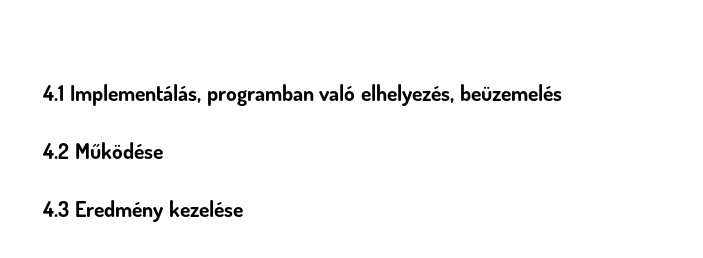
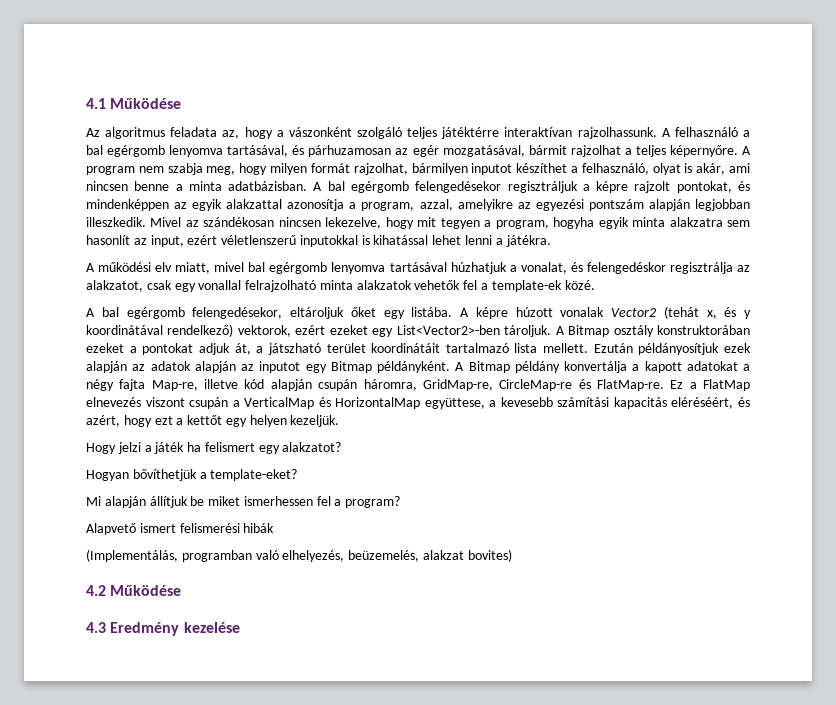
- 4.1 Implementálás, programban való elhelyezés, beüzemelés
+ 4.1 Működése
+ Az algoritmus feladata az, hogy a vászonként szolgáló teljes játéktérre interaktívan rajzolhassunk. A felhasználó a bal egérgomb lenyomva tartásával, és párhuzamosan az egér mozgatásával, bármit rajzolhat a teljes képernyőre. A program nem szabja meg, hogy milyen formát rajzolhat, bármilyen inputot készíthet a felhasználó, olyat is akár, ami nincsen benne a minta adatbázisban. A bal egérgomb felengedésekor regisztráljuk a képre rajzolt pontokat, és mindenképpen az egyik alakzattal azonosítja a program, azzal, amelyikre az egyezési pontszám alapján legjobban illeszkedik. Mivel az szándékosan nincsen lekezelve, hogy mit tegyen a program, hogyha egyik minta alakzatra sem hasonlít az input, ezért véletlenszerű inputokkal is kihatással lehet lenni a játékra.
+ A működési elv miatt, mivel bal egérgomb lenyomva tartásával húzhatjuk a vonalat, és felengedéskor regisztrálja az alakzatot, csak egy vonallal felrajzolható minta alakzatok vehetők fel a template-ek közé.
+ A bal egérgomb felengedésekor, eltároljuk őket egy listába. A képre húzott vonalak Vector2 (tehát x, és y koordinátával rendelkező) vektorok, ezért ezeket egy List<Vector2>-ben tároljuk. A Bitmap osztály konstruktorában ezeket a pontokat adjuk át, a játszható terület koordinátáit tartalmazó lista mellett. Ezután példányosítjuk ezek alapján az adatok alapján az inputot egy Bitmap példányként. A Bitmap példány konvertálja a kapott adatokat a négy fajta Map-re, illetve kód alapján csupán háromra, GridMap-re, CircleMap-re és FlatMap-re. Ez a FlatMap elnevezés viszont csupán a VerticalMap és HorizontalMap együttese, a kevesebb számítási kapacitás eléréséért, és azért, hogy ezt a kettőt egy helyen kezeljük.
+ Hogy jelzi a játék ha felismert egy alakzatot?
+ Hogyan bővíthetjük a template-eket?
+ Mi alapján állítjuk be miket ismerhessen fel a program?
+ Alapvető ismert felismerési hibák
+ (Implementálás, programban való elhelyezés, beüzemelés, alakzat bovites)

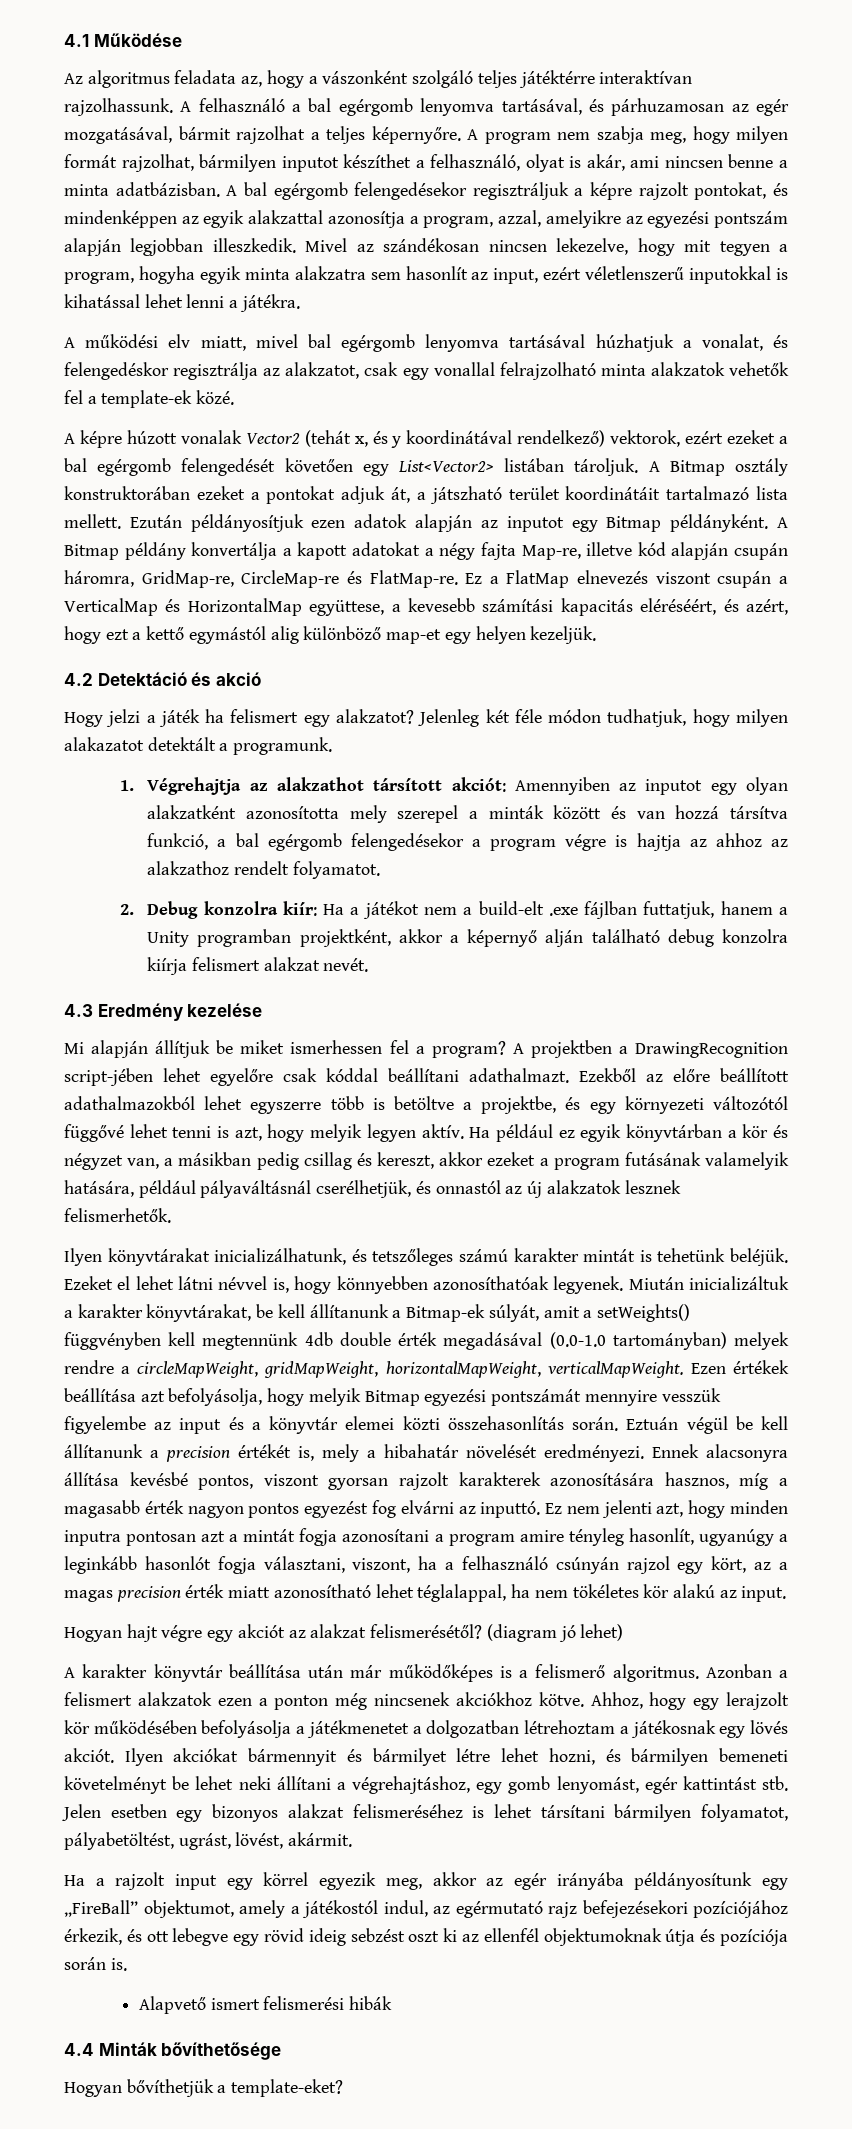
- A bal egérgomb felengedésekor, eltároljuk őket egy listába. A képre húzott vonalak Vector2 (tehát x, és y koordinátával rendelkező) vektorok, ezért ezeket egy List<Vector2>-ben tároljuk.
+ A képre húzott vonalak Vector2 (tehát x, és y koordinátával rendelkező) vektorok, ezért ezeket a bal egérgomb felengedését követően egy List<Vector2> listában tároljuk.
- Ezután példányosítjuk ezek alapján az adatok alapján az inputot egy Bitmap példányként.
+ Ezután példányosítjuk ezen adatok alapján az inputot egy Bitmap példányként.
- Ez a FlatMap elnevezés viszont csupán a VerticalMap és HorizontalMap együttese, a kevesebb számítási kapacitás eléréséért, és azért, hogy ezt a kettőt egy helyen kezeljük.
+ Ez a FlatMap elnevezés viszont csupán a VerticalMap és HorizontalMap együttese, a kevesebb számítási kapacitás eléréséért, és azért, hogy ezt a kettő egymástól alig különböző map-et egy helyen kezeljük.
+ 4.2 Detektáció és akció
- Hogy jelzi a játék ha felismert egy alakzatot?
- Hogyan bővíthetjük a template-eket?
+ Hogy jelzi a játék ha felismert egy alakzatot? Jelenleg két féle módon tudhatjuk, hogy milyen alakazatot detektált a programunk.
+ 1. Végrehajtja az alakzathot társított akciót: Amennyiben az inputot egy olyan alakzatként azonosította mely szerepel a minták között és van hozzá társítva funkció, a bal egérgomb felengedésekor a program végre is hajtja az ahhoz az alakzathoz rendelt folyamatot.
+ 2. Debug konzolra kiír: Ha a játékot nem a build-elt .exe fájlban futtatjuk, hanem a Unity programban projektként, akkor a képernyő alján található debug konzolra kiírja felismert alakzat nevét.
+ 4.3 Eredmény kezelése
- Mi alapján állítjuk be miket ismerhessen fel a program?
+ Mi alapján állítjuk be miket ismerhessen fel a program? A projektben a DrawingRecognition script-jében lehet egyelőre csak kóddal beállítani adathalmazt. Ezekből az előre beállított adathalmazokból lehet egyszerre több is betöltve a projektbe, és egy környezeti változótól függővé lehet tenni is azt, hogy melyik legyen aktív. Ha például ez egyik könyvtárban a kör és négyzet van, a másikban pedig csillag és kereszt, akkor ezeket a program futásának valamelyik hatására, például pályaváltásnál cserélhetjük, és onnastól az új alakzatok lesznek felismerhetők.
+ Ilyen könyvtárakat inicializálhatunk, és tetszőleges számú karakter mintát is tehetünk beléjük. Ezeket el lehet látni névvel is, hogy könnyebben azonosíthatóak legyenek. Miután inicializáltuk a karakter könyvtárakat, be kell állítanunk a Bitmap-ek súlyát, amit a setWeights() függvényben kell megtennünk 4db double érték megadásával (0.0-1.0 tartományban) melyek rendre a circleMapWeight, gridMapWeight, horizontalMapWeight, verticalMapWeight. Ezen értékek beállítása azt befolyásolja, hogy melyik Bitmap egyezési pontszámát mennyire vesszük figyelembe az input és a könyvtár elemei közti összehasonlítás során. Eztuán végül be kell állítanunk a precision értékét is, mely a hibahatár növelését eredményezi. Ennek alacsonyra állítása kevésbé pontos, viszont gyorsan rajzolt karakterek azonosítására hasznos, míg a magasabb érték nagyon pontos egyezést fog elvárni az inputtó. Ez nem jelenti azt, hogy minden inputra pontosan azt a mintát fogja azonosítani a program amire tényleg hasonlít, ugyanúgy a leginkább hasonlót fogja választani, viszont, ha a felhasználó csúnyán rajzol egy kört, az a magas precision érték miatt azonosítható lehet téglalappal, ha nem tökéletes kör alakú az input.
+ Hogyan hajt végre egy akciót az alakzat felismerésétől? (diagram jó lehet)
+ A karakter könyvtár beállítása után már működőképes is a felismerő algoritmus. Azonban a felismert alakzatok ezen a ponton még nincsenek akciókhoz kötve. Ahhoz, hogy egy lerajzolt kör működésében befolyásolja a játékmenetet a dolgozatban létrehoztam a játékosnak egy lövés akciót. Ilyen akciókat bármennyit és bármilyet létre lehet hozni, és bármilyen bemeneti követelményt be lehet neki állítani a végrehajtáshoz, egy gomb lenyomást, egér kattintást stb. Jelen esetben egy bizonyos alakzat felismeréséhez is lehet társítani bármilyen folyamatot, pályabetöltést, ugrást, lövést, akármit.
+ Ha a rajzolt input egy körrel egyezik meg, akkor az egér irányába példányosítunk egy „FireBall” objektumot, amely a játékostól indul, az egérmutató rajz befejezésekori pozíciójához érkezik, és ott lebegve egy rövid ideig sebzést oszt ki az ellenfél objektumoknak útja és pozíciója során is.
  Alapvető ismert felismerési hibák
- (Implementálás, programban való elhelyezés, beüzemelés, alakzat bovites)
- 4.2 Működése
- 4.3 Eredmény kezelése
+ 4.4 Minták bővíthetősége
+ Hogyan bővíthetjük a template-eket?

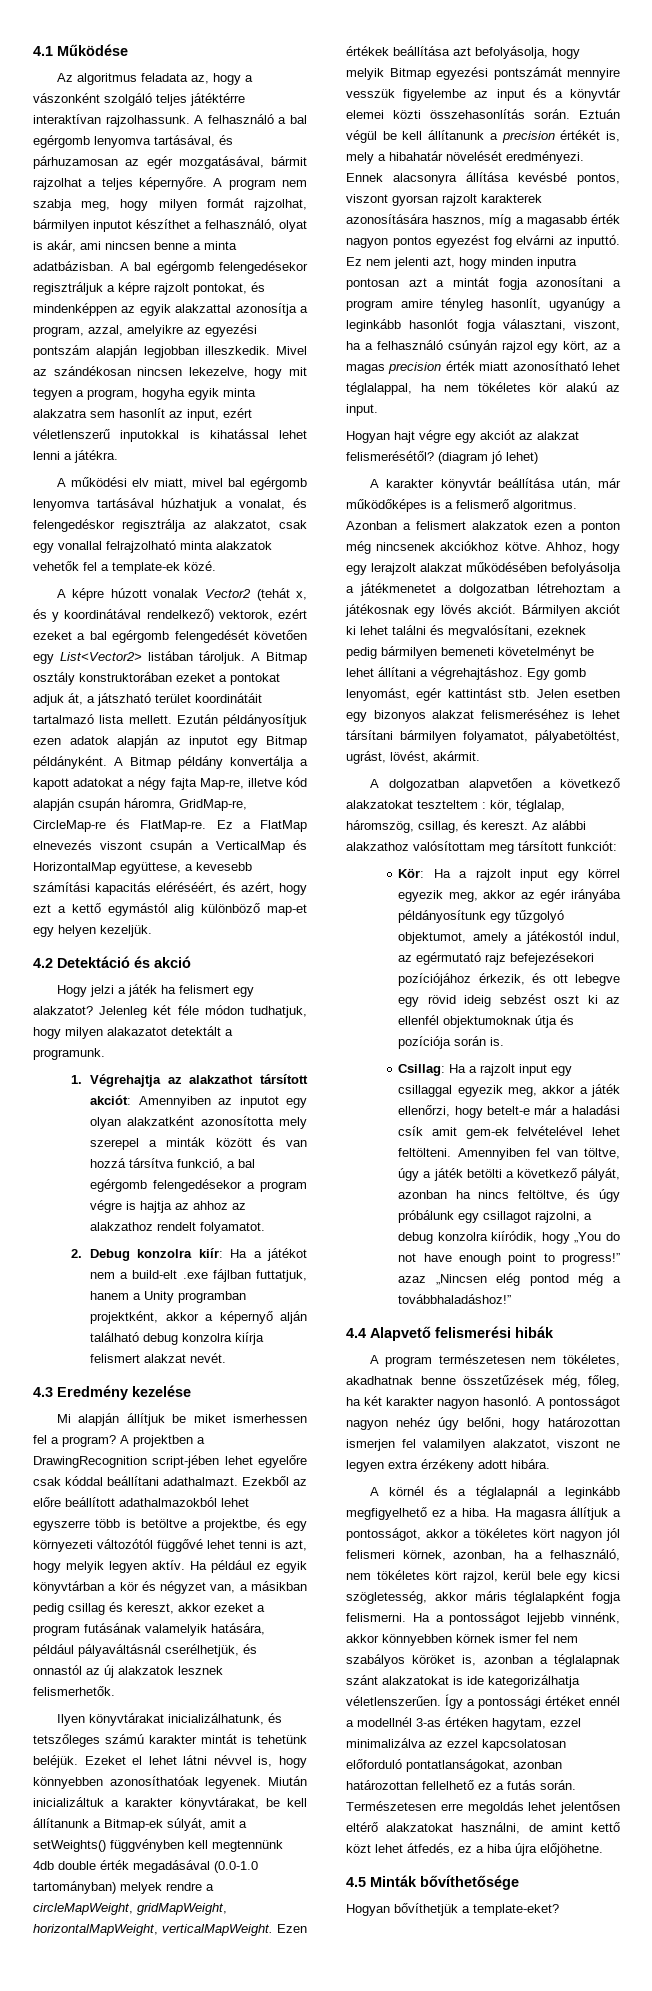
- A karakter könyvtár beállítása után már működőképes is a felismerő algoritmus.
+ A karakter könyvtár beállítása után, már működőképes is a felismerő algoritmus.
- Ahhoz, hogy egy lerajzolt kör működésében befolyásolja a játékmenetet a dolgozatban létrehoztam a játékosnak egy lövés akciót.
+ Ahhoz, hogy egy lerajzolt alakzat működésében befolyásolja a játékmenetet a dolgozatban létrehoztam a játékosnak egy lövés akciót.
- Ilyen akciókat bármennyit és bármilyet létre lehet hozni, és bármilyen bemeneti követelményt be lehet neki állítani a végrehajtáshoz, egy gomb lenyomást, egér kattintást stb.
+ Bármilyen akciót ki lehet találni és megvalósítani, ezeknek pedig bármilyen bemeneti követelményt be lehet állítani a végrehajtáshoz. Egy gomb lenyomást, egér kattintást stb.
- Ha a rajzolt input egy körrel egyezik meg, akkor az egér irányába példányosítunk egy „FireBall” objektumot, amely a játékostól indul, az egérmutató rajz befejezésekori pozíciójához érkezik, és ott lebegve egy rövid ideig sebzést oszt ki az ellenfél objektumoknak útja és pozíciója során is.
+ A dolgozatban alapvetően a következő alakzatokat teszteltem : kör, téglalap, háromszög, csillag, és kereszt. Az alábbi alakzathoz valósítottam meg társított funkciót:
+ Kör: Ha a rajzolt input egy körrel egyezik meg, akkor az egér irányába példányosítunk egy tűzgolyó objektumot, amely a játékostól indul, az egérmutató rajz befejezésekori pozíciójához érkezik, és ott lebegve egy rövid ideig sebzést oszt ki az ellenfél objektumoknak útja és pozíciója során is.
- Alapvető ismert felismerési hibák
- 4.4 Minták bővíthetősége
+ Csillag: Ha a rajzolt input egy csillaggal egyezik meg, akkor a játék ellenőrzi, hogy betelt-e már a haladási csík amit gem-ek felvételével lehet feltölteni. Amennyiben fel van töltve, úgy a játék betölti a következő pályát, azonban ha nincs feltöltve, és úgy próbálunk egy csillagot rajzolni, a debug konzolra kiíródik, hogy „You do not have enough point to progress!” azaz „Nincsen elég pontod még a továbbhaladáshoz!”
+ 4.4 Alapvető felismerési hibák
+ A program természetesen nem tökéletes, akadhatnak benne összetűzések még, főleg, ha két karakter nagyon hasonló. A pontosságot nagyon nehéz úgy belőni, hogy határozottan ismerjen fel valamilyen alakzatot, viszont ne legyen extra érzékeny adott hibára.
+ A körnél és a téglalapnál a leginkább megfigyelhető ez a hiba. Ha magasra állítjuk a pontosságot, akkor a tökéletes kört nagyon jól felismeri körnek, azonban, ha a felhasználó, nem tökéletes kört rajzol, kerül bele egy kicsi szögletesség, akkor máris téglalapként fogja felismerni. Ha a pontosságot lejjebb vinnénk, akkor könnyebben körnek ismer fel nem szabályos köröket is, azonban a téglalapnak szánt alakzatokat is ide kategorizálhatja véletlenszerűen. Így a pontossági értéket ennél a modellnél 3-as értéken hagytam, ezzel minimalizálva az ezzel kapcsolatosan előforduló pontatlanságokat, azonban határozottan fellelhető ez a futás során. Természetesen erre megoldás lehet jelentősen eltérő alakzatokat használni, de amint kettő közt lehet átfedés, ez a hiba újra előjöhetne.
+ 4.5 Minták bővíthetősége

